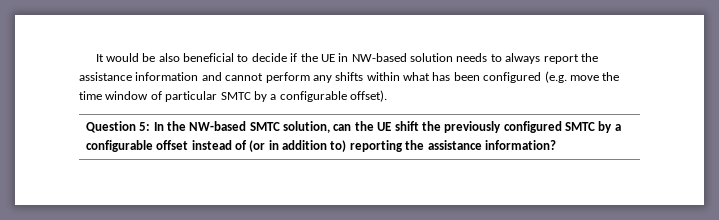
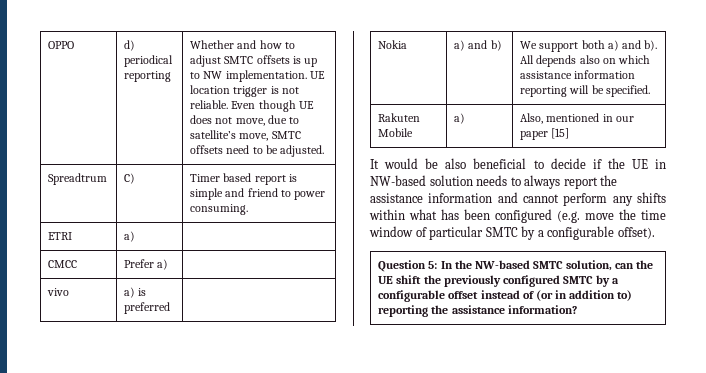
+ OPPO | d) periodical reporting | Whether and how to adjust SMTC offsets is up to NW implementation. UE location trigger is not reliable. Even though UE does not move, due to satellite’s move, SMTC offsets need to be adjusted.
+ Spreadtrum | C) | Timer based report is simple and friend to power consuming.
+ ETRI | a) |
+ CMCC | Prefer a) |
+ vivo | a) is preferred |
+ Nokia | a) and b) | We support both a) and b). All depends also on which assistance information reporting will be specified.
+ Rakuten Mobile | a) | Also, mentioned in our paper [15]

